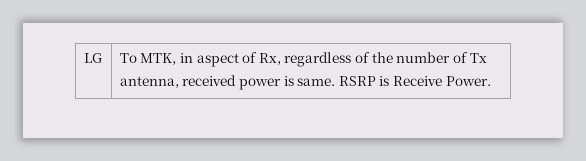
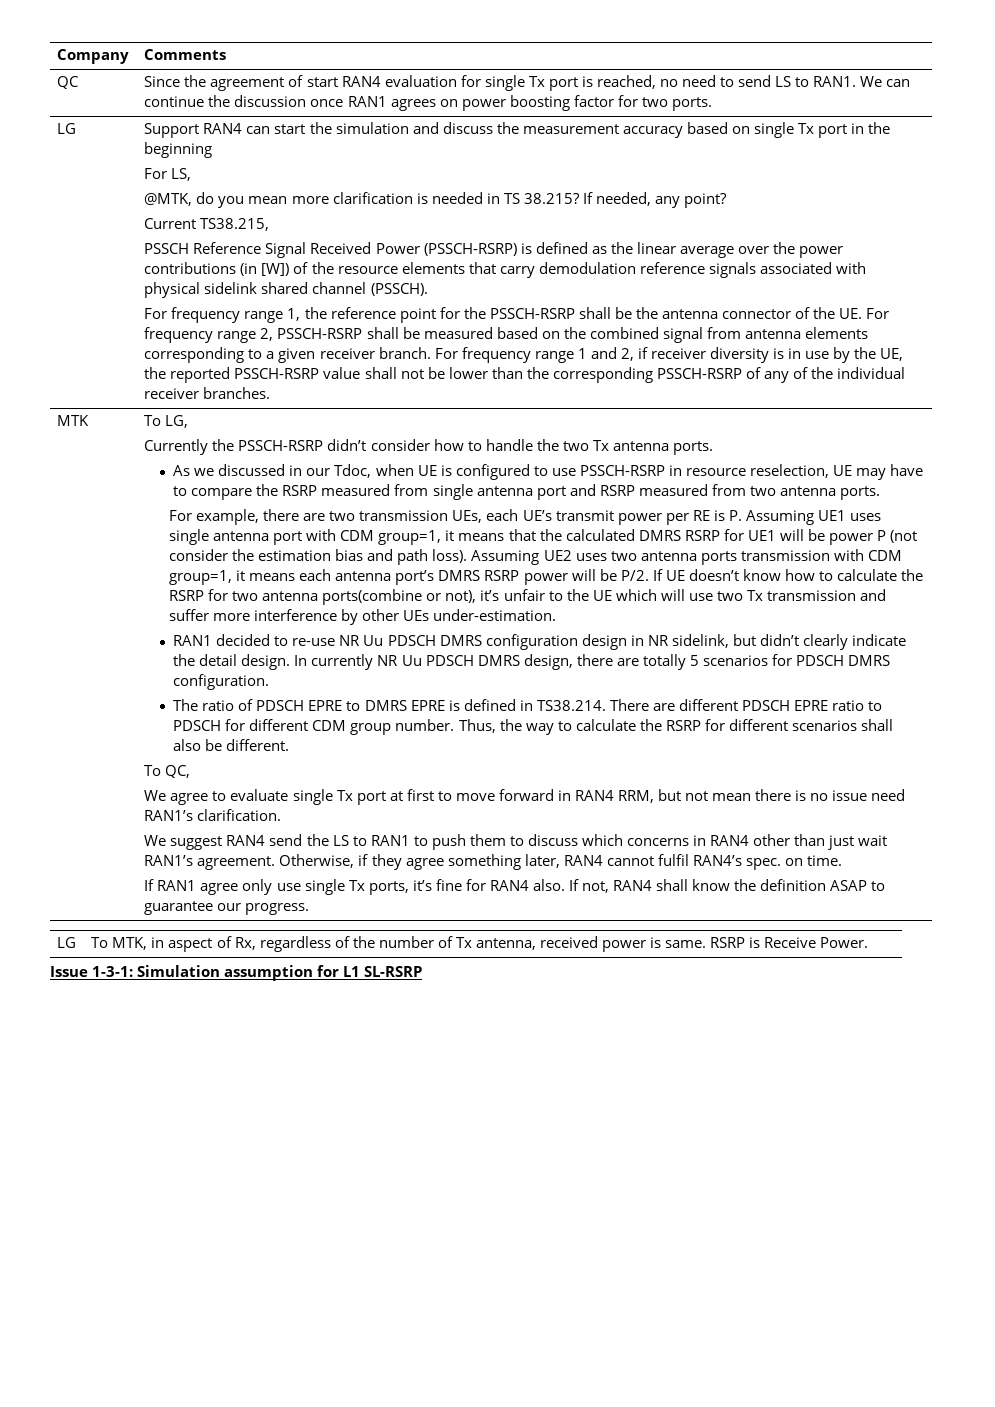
+ Company | Comments
+ QC | Since the agreement of start RAN4 evaluation for single Tx port is reached, no need to send LS to RAN1. We can continue the discussion once RAN1 agrees on power boosting factor for two ports.
+ LG | Support RAN4 can start the simulation and discuss the measurement accuracy based on single Tx port in the beginning
+ For LS,
+ @MTK, do you mean more clarification is needed in TS 38.215? If needed, any point?
+ Current TS38.215,
+ PSSCH Reference Signal Received Power (PSSCH-RSRP) is defined as the linear average over the power contributions (in [W]) of the resource elements that carry demodulation reference signals associated with physical sidelink shared channel (PSSCH).
+ For frequency range 1, the reference point for the PSSCH-RSRP shall be the antenna connector of the UE. For frequency range 2, PSSCH-RSRP shall be measured based on the combined signal from antenna elements corresponding to a given receiver branch. For frequency range 1 and 2, if receiver diversity is in use by the UE, the reported PSSCH-RSRP value shall not be lower than the corresponding PSSCH-RSRP of any of the individual receiver branches.
+ MTK | To LG,
+ Currently the PSSCH-RSRP didn’t consider how to handle the two Tx antenna ports.
+ As we discussed in our Tdoc, when UE is configured to use PSSCH-RSRP in resource reselection, UE may have to compare the RSRP measured from single antenna port and RSRP measured from two antenna ports.
+ For example, there are two transmission UEs, each UE’s transmit power per RE is P. Assuming UE1 uses single antenna port with CDM group=1, it means that the calculated DMRS RSRP for UE1 will be power P (not consider the estimation bias and path loss). Assuming UE2 uses two antenna ports transmission with CDM group=1, it means each antenna port’s DMRS RSRP power will be P/2. If UE doesn’t know how to calculate the RSRP for two antenna ports(combine or not), it’s unfair to the UE which will use two Tx transmission and suffer more interference by other UEs under-estimation.
+ RAN1 decided to re-use NR Uu PDSCH DMRS configuration design in NR sidelink, but didn’t clearly indicate the detail design. In currently NR Uu PDSCH DMRS design, there are totally 5 scenarios for PDSCH DMRS configuration.
+ The ratio of PDSCH EPRE to DMRS EPRE is defined in TS38.214. There are different PDSCH EPRE ratio to PDSCH for different CDM group number. Thus, the way to calculate the RSRP for different scenarios shall also be different.
+ To QC,
+ We agree to evaluate single Tx port at first to move forward in RAN4 RRM, but not mean there is no issue need RAN1’s clarification.
+ We suggest RAN4 send the LS to RAN1 to push them to discuss which concerns in RAN4 other than just wait RAN1’s agreement. Otherwise, if they agree something later, RAN4 cannot fulfil RAN4’s spec. on time.
+ If RAN1 agree only use single Tx ports, it’s fine for RAN4 also. If not, RAN4 shall know the definition ASAP to guarantee our progress.
+ Issue 1-3-1: Simulation assumption for L1 SL-RSRP

